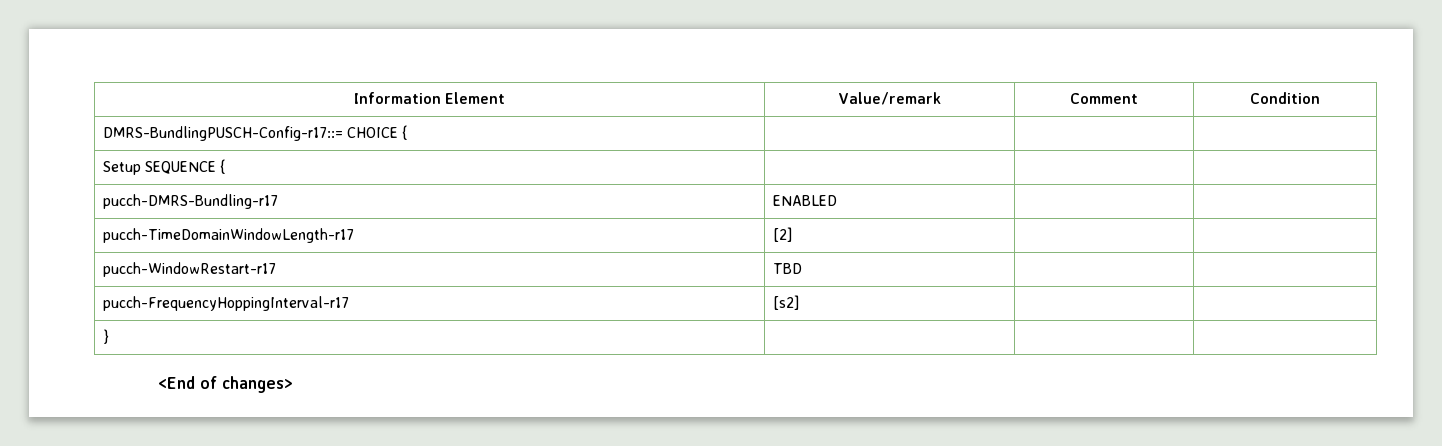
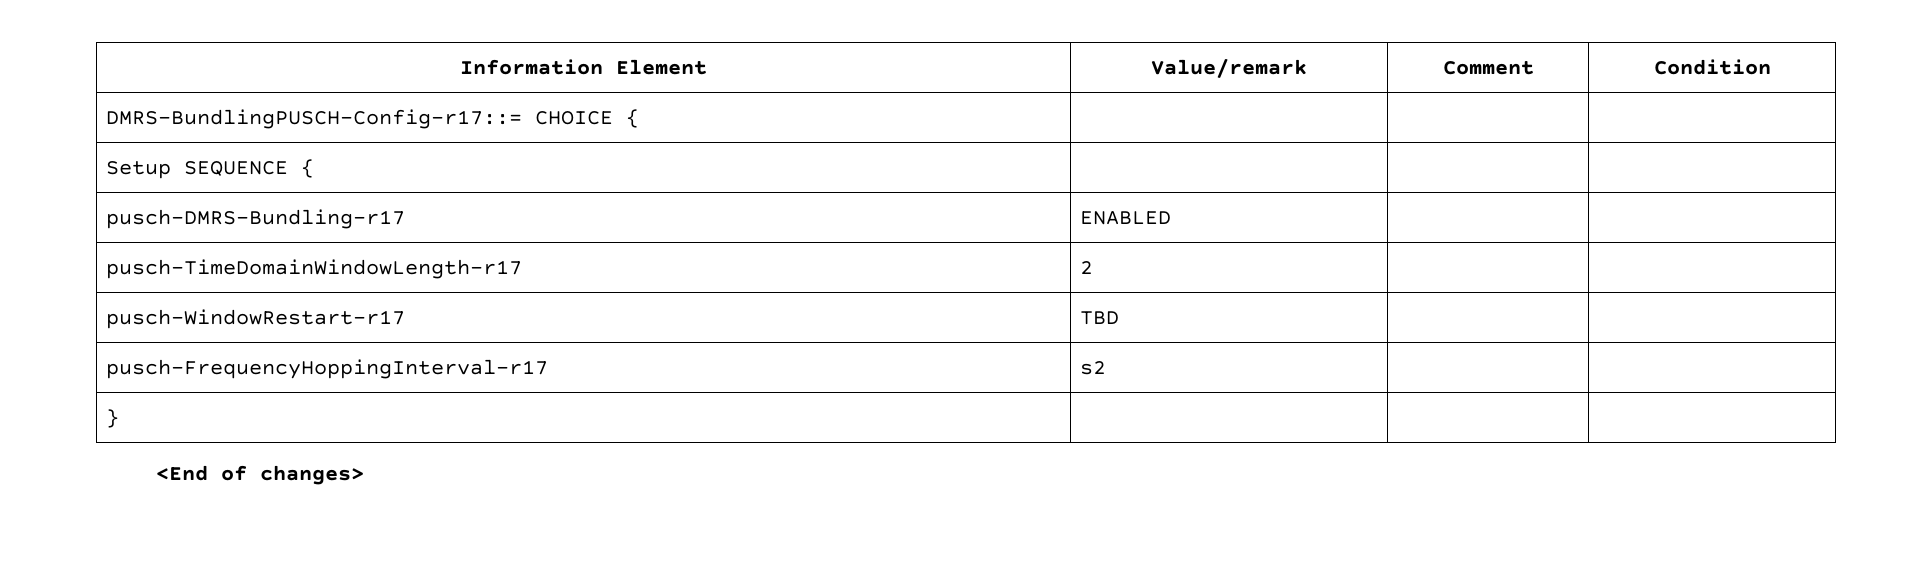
- pucch-DMRS-Bundling-r17 | ENABLED | |
+ pusch-DMRS-Bundling-r17 | ENABLED | |
- pucch-TimeDomainWindowLength-r17 | [2] | |
- pucch-WindowRestart-r17 | TBD | |
+ pusch-TimeDomainWindowLength-r17 | 2 | |
+ pusch-WindowRestart-r17 | TBD | |
- pucch-FrequencyHoppingInterval-r17 | [s2] | |
+ pusch-FrequencyHoppingInterval-r17 | s2 | |

